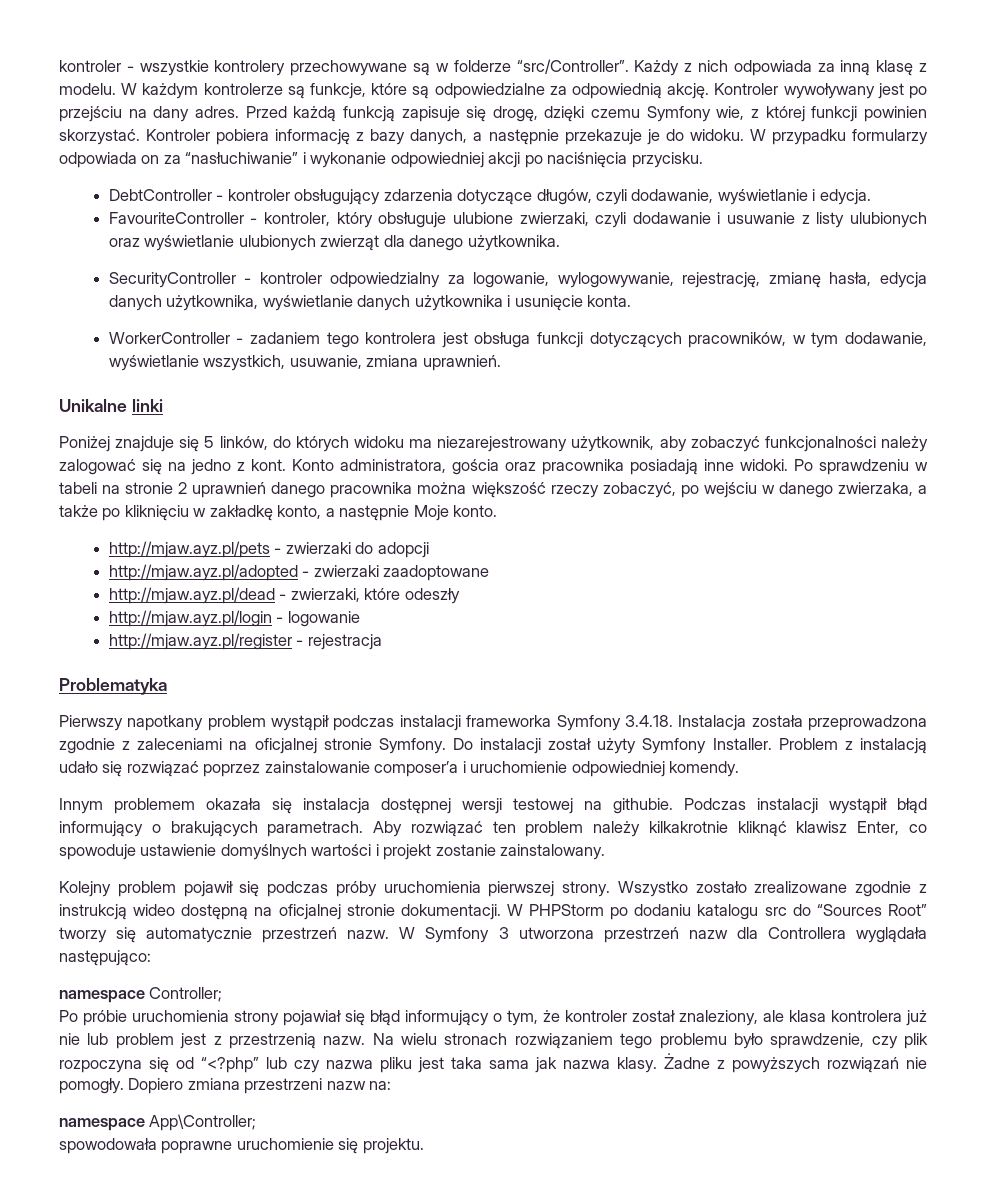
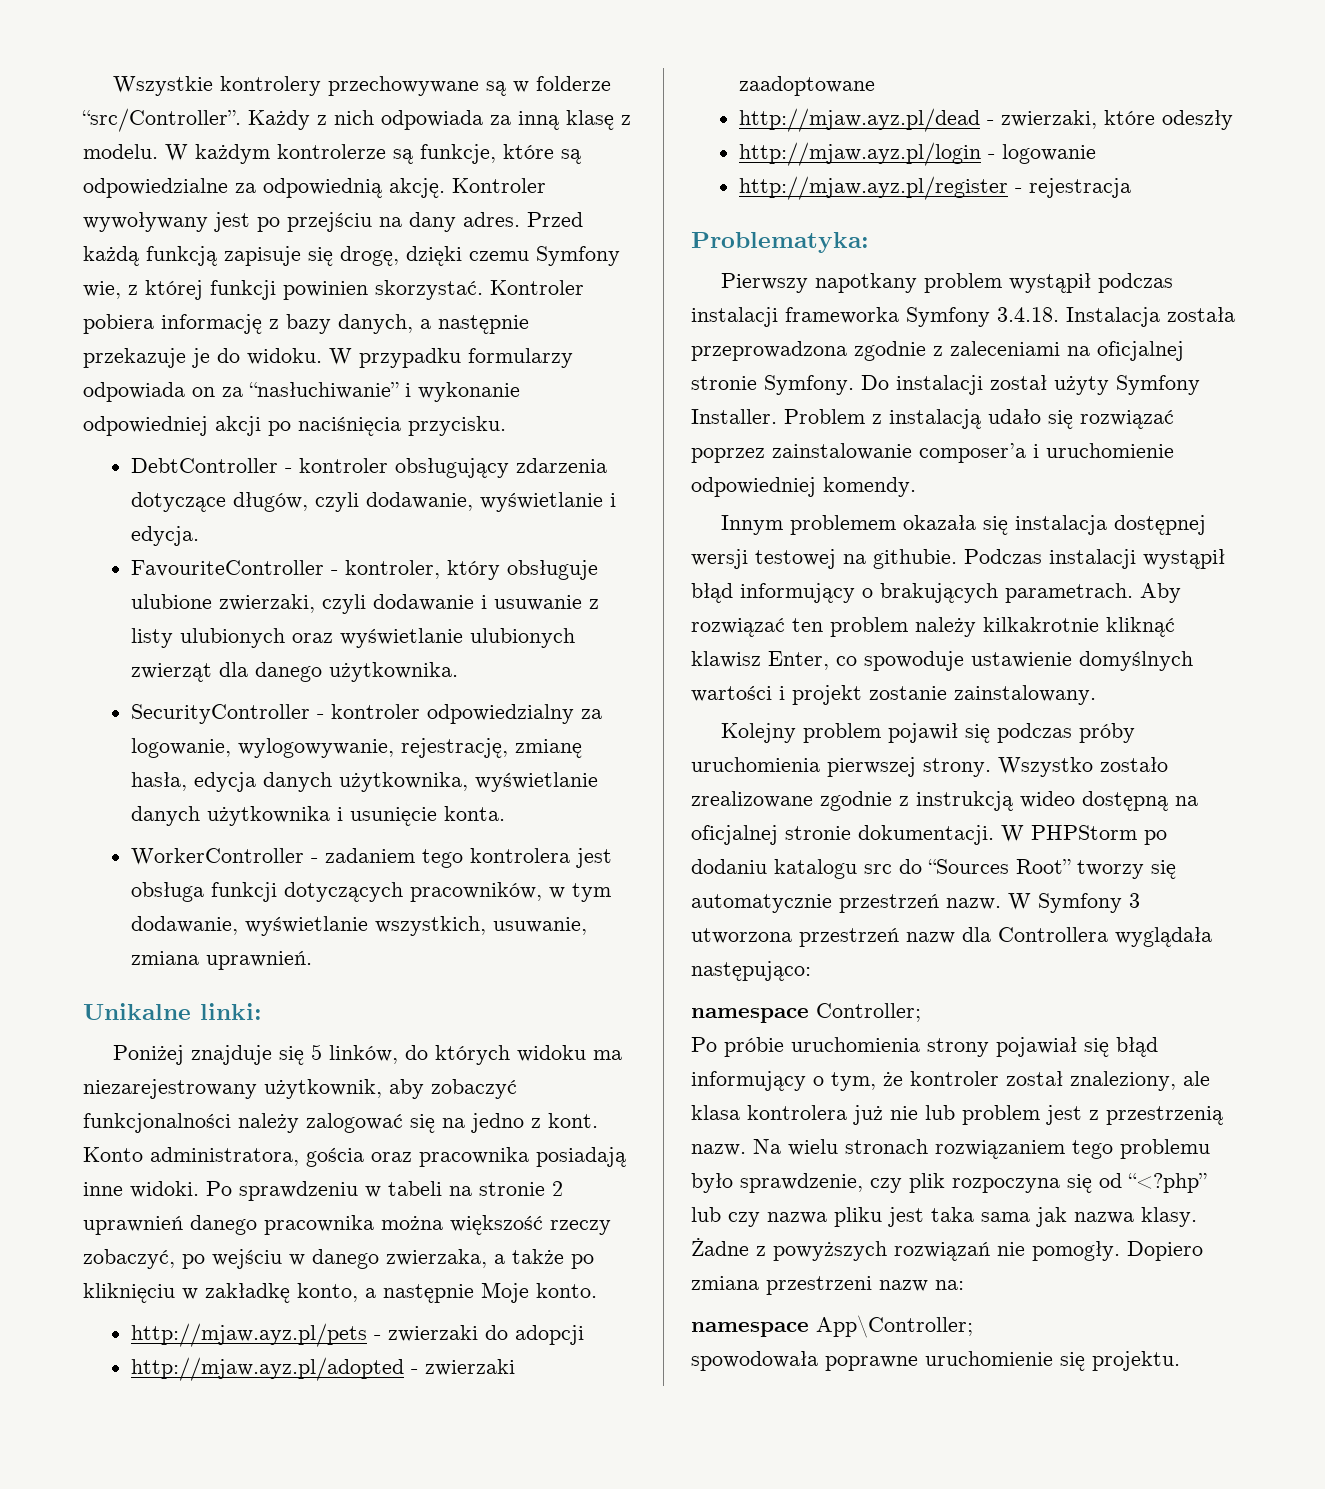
- kontroler - wszystkie kontrolery przechowywane są w folderze “src/Controller”.
+ Wszystkie kontrolery przechowywane są w folderze “src/Controller”.
- Unikalne linki
+ Unikalne linki:
- Problematyka
+ Problematyka:

